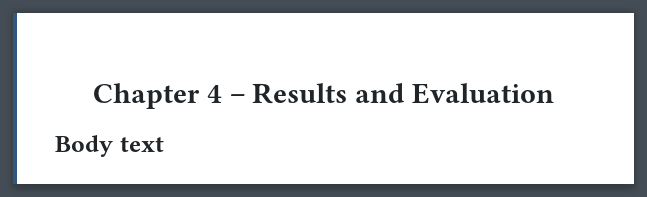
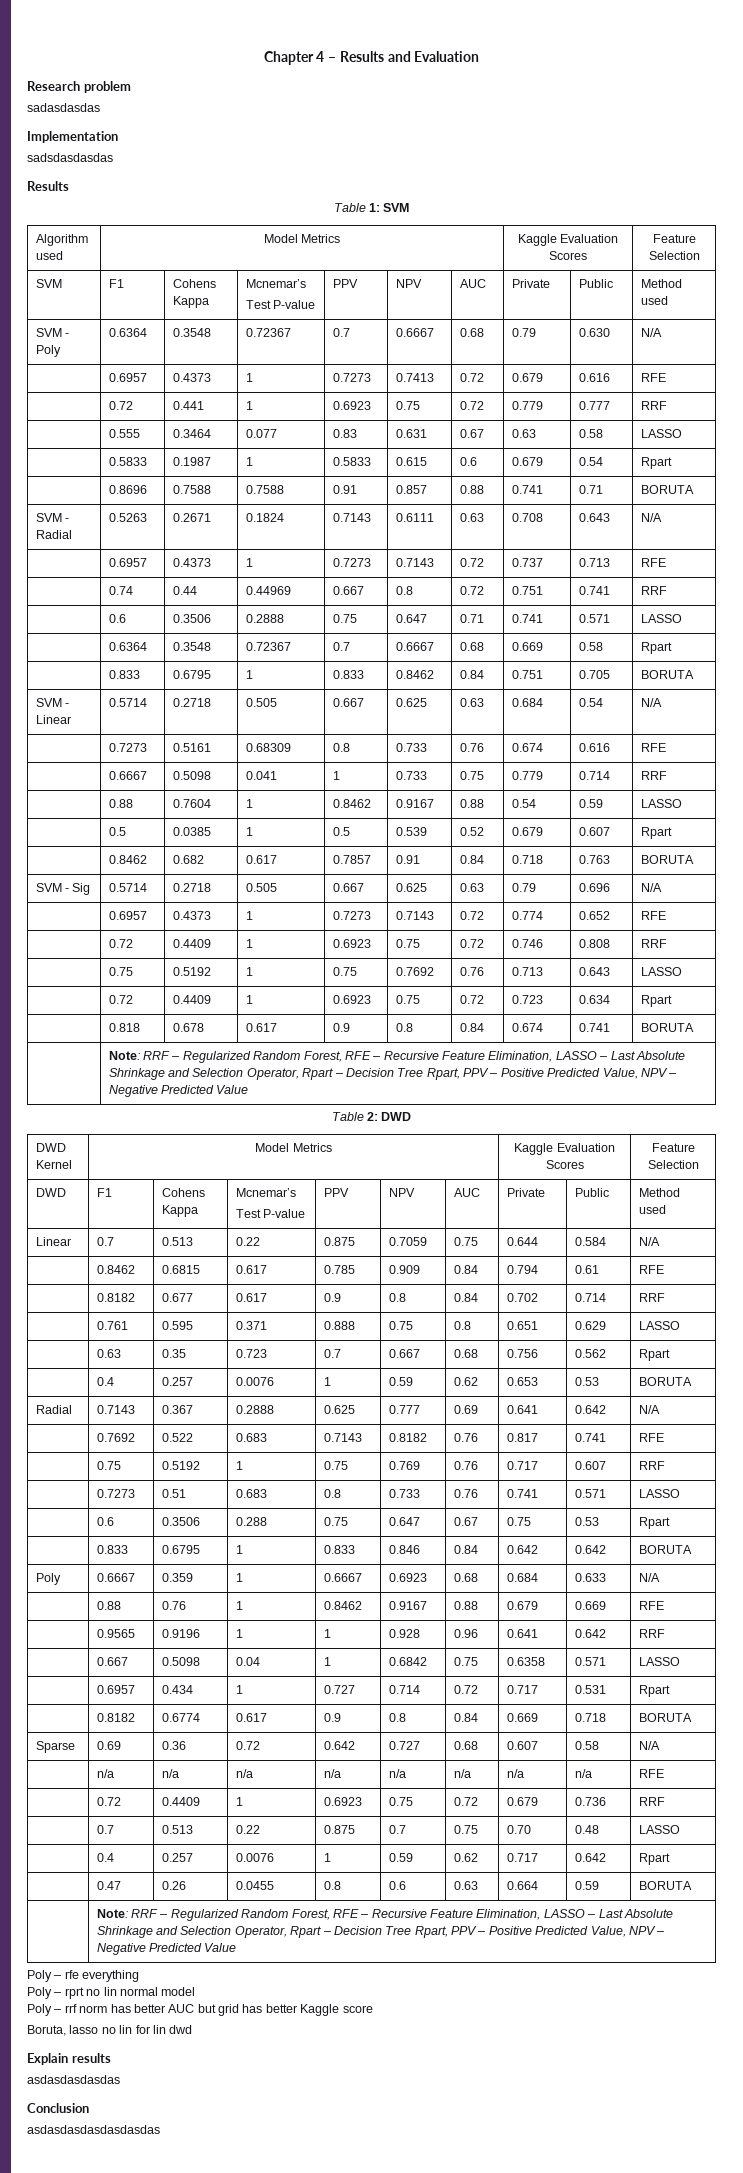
- Body text
+ Research problem
+ sadasdasdas
+ Implementation
+ sadsdasdasdas
+ Results
+ Table 1: SVM
+ Algorithm used | Model Metrics | Kaggle Evaluation Scores | Feature Selection
+ SVM | F1 | Cohens Kappa | Mcnemar’s
+ Test P-value | PPV | NPV | AUC | Private | Public | Method used
+ SVM - Poly | 0.6364 | 0.3548 | 0.72367 | 0.7 | 0.6667 | 0.68 | 0.79 | 0.630 | N/A
+ | 0.6957 | 0.4373 | 1 | 0.7273 | 0.7413 | 0.72 | 0.679 | 0.616 | RFE
+ | 0.72 | 0.441 | 1 | 0.6923 | 0.75 | 0.72 | 0.779 | 0.777 | RRF
+ | 0.555 | 0.3464 | 0.077 | 0.83 | 0.631 | 0.67 | 0.63 | 0.58 | LASSO
+ | 0.5833 | 0.1987 | 1 | 0.5833 | 0.615 | 0.6 | 0.679 | 0.54 | Rpart
+ | 0.8696 | 0.7588 | 0.7588 | 0.91 | 0.857 | 0.88 | 0.741 | 0.71 | BORUTA
+ SVM - Radial | 0.5263 | 0.2671 | 0.1824 | 0.7143 | 0.6111 | 0.63 | 0.708 | 0.643 | N/A
+ | 0.6957 | 0.4373 | 1 | 0.7273 | 0.7143 | 0.72 | 0.737 | 0.713 | RFE
+ | 0.74 | 0.44 | 0.44969 | 0.667 | 0.8 | 0.72 | 0.751 | 0.741 | RRF
+ | 0.6 | 0.3506 | 0.2888 | 0.75 | 0.647 | 0.71 | 0.741 | 0.571 | LASSO
+ | 0.6364 | 0.3548 | 0.72367 | 0.7 | 0.6667 | 0.68 | 0.669 | 0.58 | Rpart
+ | 0.833 | 0.6795 | 1 | 0.833 | 0.8462 | 0.84 | 0.751 | 0.705 | BORUTA
+ SVM - Linear | 0.5714 | 0.2718 | 0.505 | 0.667 | 0.625 | 0.63 | 0.684 | 0.54 | N/A
+ | 0.7273 | 0.5161 | 0.68309 | 0.8 | 0.733 | 0.76 | 0.674 | 0.616 | RFE
+ | 0.6667 | 0.5098 | 0.041 | 1 | 0.733 | 0.75 | 0.779 | 0.714 | RRF
+ | 0.88 | 0.7604 | 1 | 0.8462 | 0.9167 | 0.88 | 0.54 | 0.59 | LASSO
+ | 0.5 | 0.0385 | 1 | 0.5 | 0.539 | 0.52 | 0.679 | 0.607 | Rpart
+ | 0.8462 | 0.682 | 0.617 | 0.7857 | 0.91 | 0.84 | 0.718 | 0.763 | BORUTA
+ SVM - Sig | 0.5714 | 0.2718 | 0.505 | 0.667 | 0.625 | 0.63 | 0.79 | 0.696 | N/A
+ | 0.6957 | 0.4373 | 1 | 0.7273 | 0.7143 | 0.72 | 0.774 | 0.652 | RFE
+ | 0.72 | 0.4409 | 1 | 0.6923 | 0.75 | 0.72 | 0.746 | 0.808 | RRF
+ | 0.75 | 0.5192 | 1 | 0.75 | 0.7692 | 0.76 | 0.713 | 0.643 | LASSO
+ | 0.72 | 0.4409 | 1 | 0.6923 | 0.75 | 0.72 | 0.723 | 0.634 | Rpart
+ | 0.818 | 0.678 | 0.617 | 0.9 | 0.8 | 0.84 | 0.674 | 0.741 | BORUTA
+ | Note: RRF – Regularized Random Forest, RFE – Recursive Feature Elimination, LASSO – Last Absolute Shrinkage and Selection Operator, Rpart – Decision Tree Rpart, PPV – Positive Predicted Value, NPV – Negative Predicted Value
+ Table 2: DWD
+ DWD Kernel | Model Metrics | Kaggle Evaluation Scores | Feature Selection
+ DWD | F1 | Cohens Kappa | Mcnemar’s
+ Test P-value | PPV | NPV | AUC | Private | Public | Method used
+ Linear | 0.7 | 0.513 | 0.22 | 0.875 | 0.7059 | 0.75 | 0.644 | 0.584 | N/A
+ | 0.8462 | 0.6815 | 0.617 | 0.785 | 0.909 | 0.84 | 0.794 | 0.61 | RFE
+ | 0.8182 | 0.677 | 0.617 | 0.9 | 0.8 | 0.84 | 0.702 | 0.714 | RRF
+ | 0.761 | 0.595 | 0.371 | 0.888 | 0.75 | 0.8 | 0.651 | 0.629 | LASSO
+ | 0.63 | 0.35 | 0.723 | 0.7 | 0.667 | 0.68 | 0.756 | 0.562 | Rpart
+ | 0.4 | 0.257 | 0.0076 | 1 | 0.59 | 0.62 | 0.653 | 0.53 | BORUTA
+ Radial | 0.7143 | 0.367 | 0.2888 | 0.625 | 0.777 | 0.69 | 0.641 | 0.642 | N/A
+ | 0.7692 | 0.522 | 0.683 | 0.7143 | 0.8182 | 0.76 | 0.817 | 0.741 | RFE
+ | 0.75 | 0.5192 | 1 | 0.75 | 0.769 | 0.76 | 0.717 | 0.607 | RRF
+ | 0.7273 | 0.51 | 0.683 | 0.8 | 0.733 | 0.76 | 0.741 | 0.571 | LASSO
+ | 0.6 | 0.3506 | 0.288 | 0.75 | 0.647 | 0.67 | 0.75 | 0.53 | Rpart
+ | 0.833 | 0.6795 | 1 | 0.833 | 0.846 | 0.84 | 0.642 | 0.642 | BORUTA
+ Poly | 0.6667 | 0.359 | 1 | 0.6667 | 0.6923 | 0.68 | 0.684 | 0.633 | N/A
+ | 0.88 | 0.76 | 1 | 0.8462 | 0.9167 | 0.88 | 0.679 | 0.669 | RFE
+ | 0.9565 | 0.9196 | 1 | 1 | 0.928 | 0.96 | 0.641 | 0.642 | RRF
+ | 0.667 | 0.5098 | 0.04 | 1 | 0.6842 | 0.75 | 0.6358 | 0.571 | LASSO
+ | 0.6957 | 0.434 | 1 | 0.727 | 0.714 | 0.72 | 0.717 | 0.531 | Rpart
+ | 0.8182 | 0.6774 | 0.617 | 0.9 | 0.8 | 0.84 | 0.669 | 0.718 | BORUTA
+ Sparse | 0.69 | 0.36 | 0.72 | 0.642 | 0.727 | 0.68 | 0.607 | 0.58 | N/A
+ | n/a | n/a | n/a | n/a | n/a | n/a | n/a | n/a | RFE
+ | 0.72 | 0.4409 | 1 | 0.6923 | 0.75 | 0.72 | 0.679 | 0.736 | RRF
+ | 0.7 | 0.513 | 0.22 | 0.875 | 0.7 | 0.75 | 0.70 | 0.48 | LASSO
+ | 0.4 | 0.257 | 0.0076 | 1 | 0.59 | 0.62 | 0.717 | 0.642 | Rpart
+ | 0.47 | 0.26 | 0.0455 | 0.8 | 0.6 | 0.63 | 0.664 | 0.59 | BORUTA
+ | Note: RRF – Regularized Random Forest, RFE – Recursive Feature Elimination, LASSO – Last Absolute Shrinkage and Selection Operator, Rpart – Decision Tree Rpart, PPV – Positive Predicted Value, NPV – Negative Predicted Value
+ Poly – rfe everything
+ Poly – rprt no lin normal model
+ Poly – rrf norm has better AUC but grid has better Kaggle score
+ Boruta, lasso no lin for lin dwd
+ Explain results
+ asdasdasdasdas
+ Conclusion
+ asdasdasdasdasdasdas

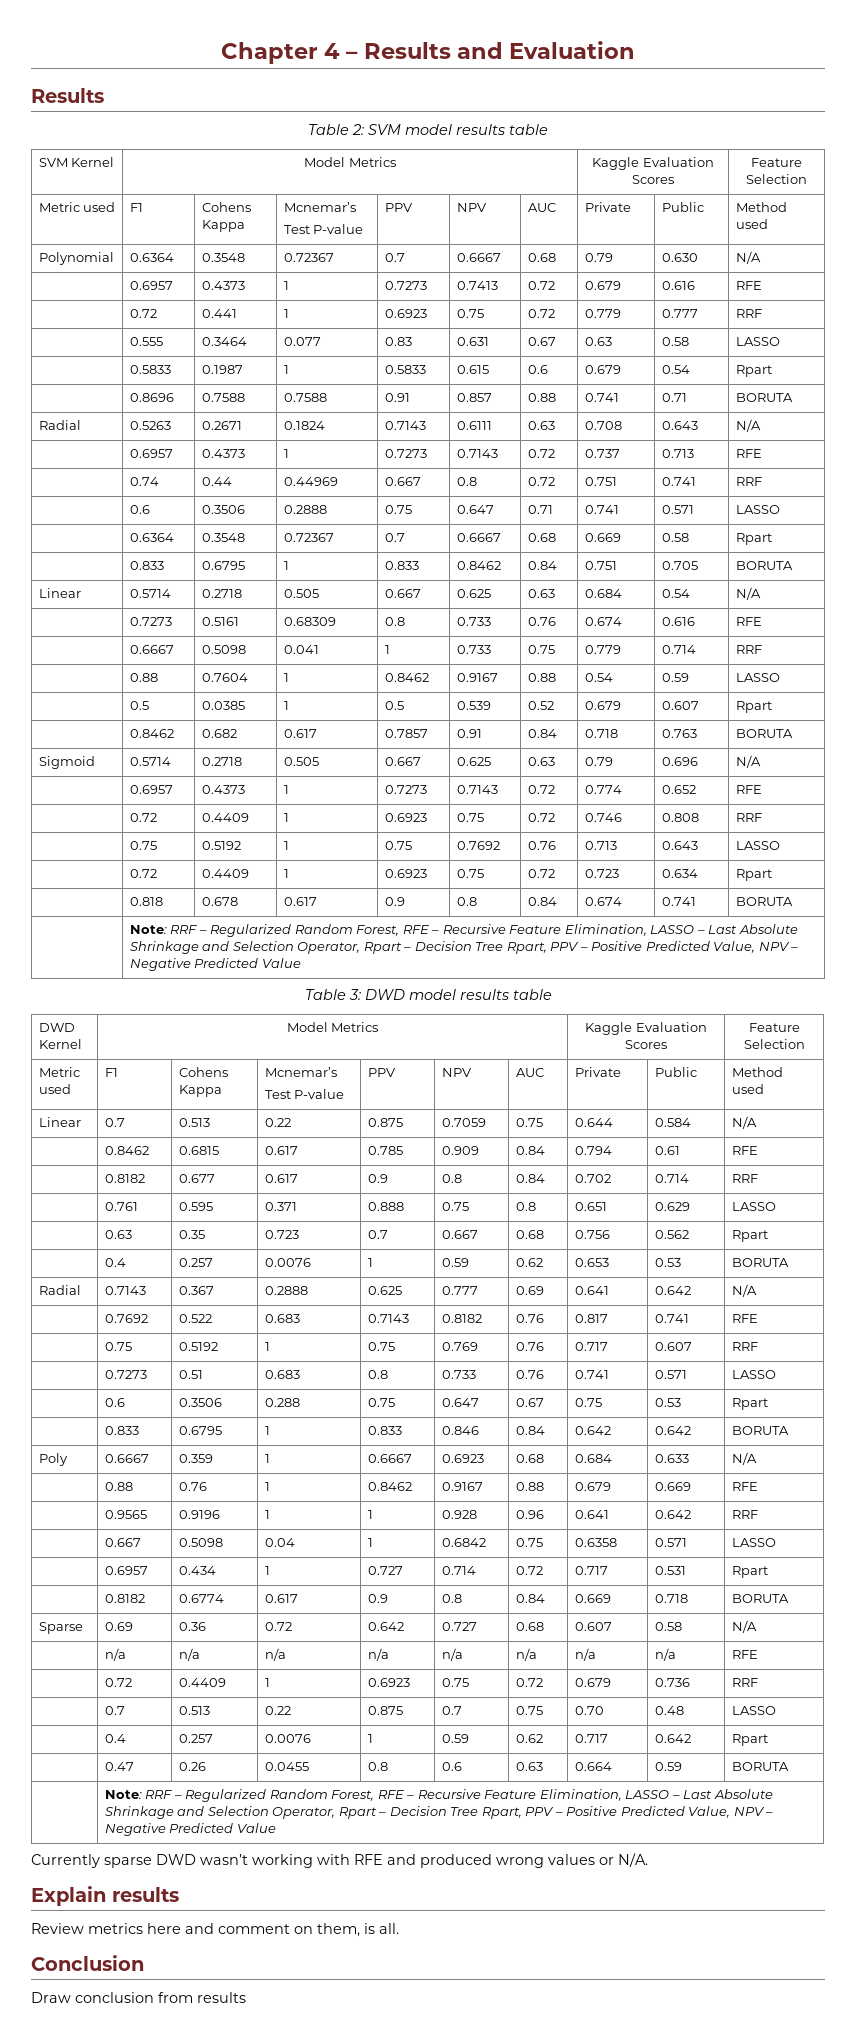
- Research problem
- sadasdasdas
- Implementation
- sadsdasdasdas
- Table 1: SVM
- Algorithm used | Model Metrics | Kaggle Evaluation Scores | Feature Selection
- SVM | F1 | Cohens Kappa | Mcnemar’s
+ Table 2: SVM model results table
+ SVM Kernel | Model Metrics | Kaggle Evaluation Scores | Feature Selection
+ Metric used | F1 | Cohens Kappa | Mcnemar’s
- SVM - Poly | 0.6364 | 0.3548 | 0.72367 | 0.7 | 0.6667 | 0.68 | 0.79 | 0.630 | N/A
+ Polynomial | 0.6364 | 0.3548 | 0.72367 | 0.7 | 0.6667 | 0.68 | 0.79 | 0.630 | N/A
- SVM - Radial | 0.5263 | 0.2671 | 0.1824 | 0.7143 | 0.6111 | 0.63 | 0.708 | 0.643 | N/A
+ Radial | 0.5263 | 0.2671 | 0.1824 | 0.7143 | 0.6111 | 0.63 | 0.708 | 0.643 | N/A
- SVM - Linear | 0.5714 | 0.2718 | 0.505 | 0.667 | 0.625 | 0.63 | 0.684 | 0.54 | N/A
+ Linear | 0.5714 | 0.2718 | 0.505 | 0.667 | 0.625 | 0.63 | 0.684 | 0.54 | N/A
- SVM - Sig | 0.5714 | 0.2718 | 0.505 | 0.667 | 0.625 | 0.63 | 0.79 | 0.696 | N/A
+ Sigmoid | 0.5714 | 0.2718 | 0.505 | 0.667 | 0.625 | 0.63 | 0.79 | 0.696 | N/A
- Table 2: DWD
+ Table 3: DWD model results table
  DWD Kernel | Model Metrics | Kaggle Evaluation Scores | Feature Selection
- DWD | F1 | Cohens Kappa | Mcnemar’s
+ Metric used | F1 | Cohens Kappa | Mcnemar’s
- Poly – rfe everything
- Poly – rprt no lin normal model
- Poly – rrf norm has better AUC but grid has better Kaggle score
- Boruta, lasso no lin for lin dwd
+ Currently sparse DWD wasn’t working with RFE and produced wrong values or N/A.
  Explain results
- asdasdasdasdas
+ Review metrics here and comment on them, is all.
  Conclusion
- asdasdasdasdasdasdas
+ Draw conclusion from results

